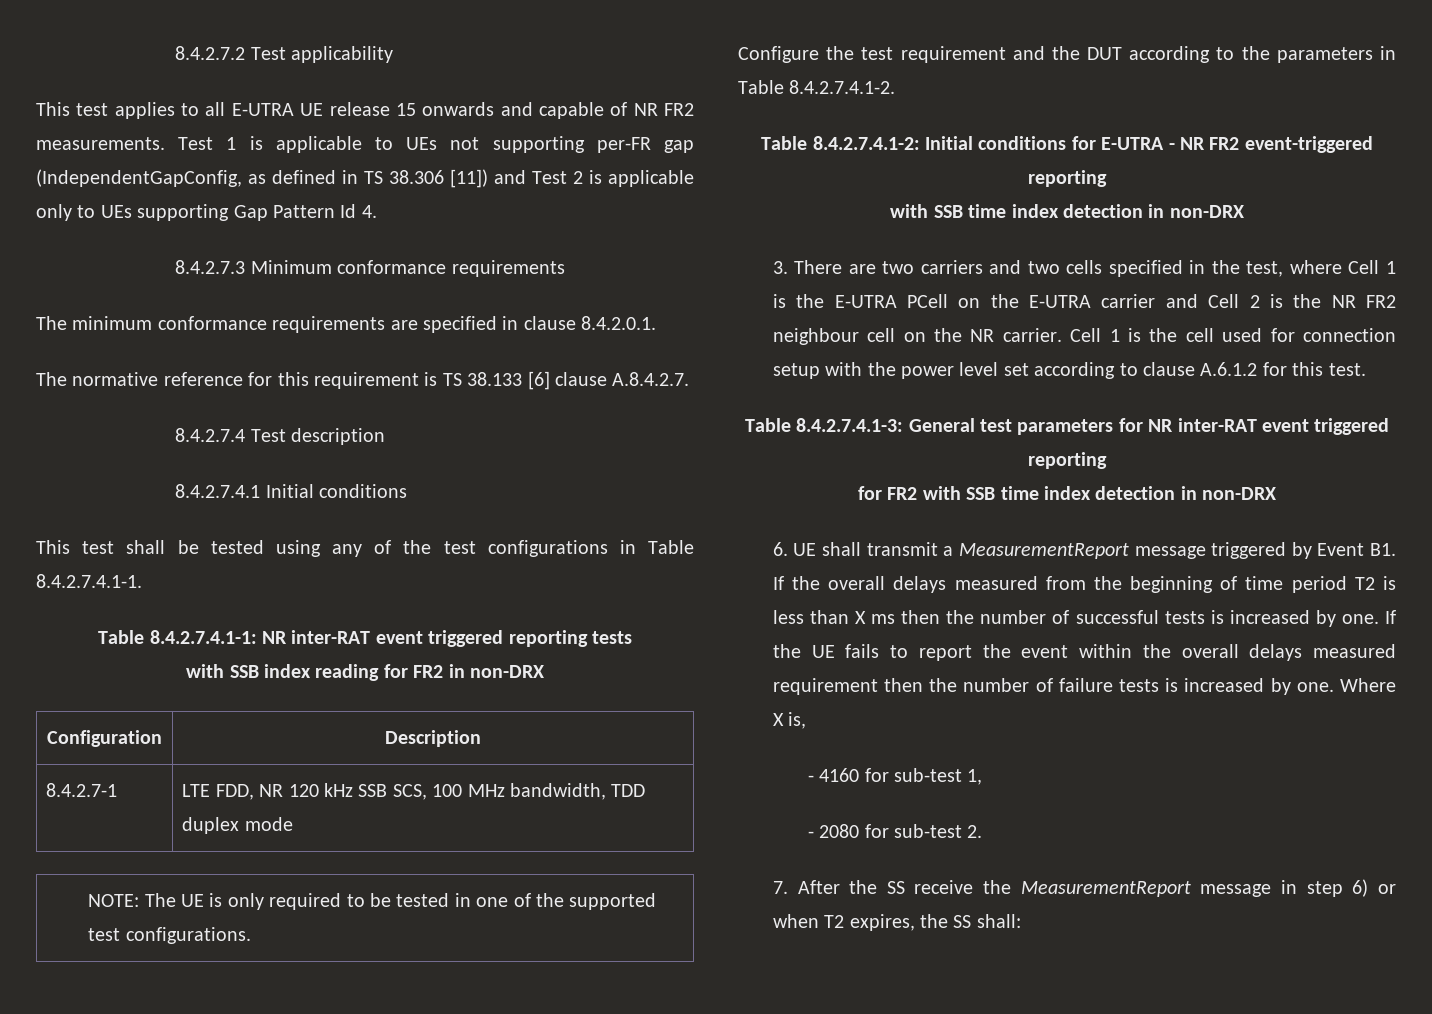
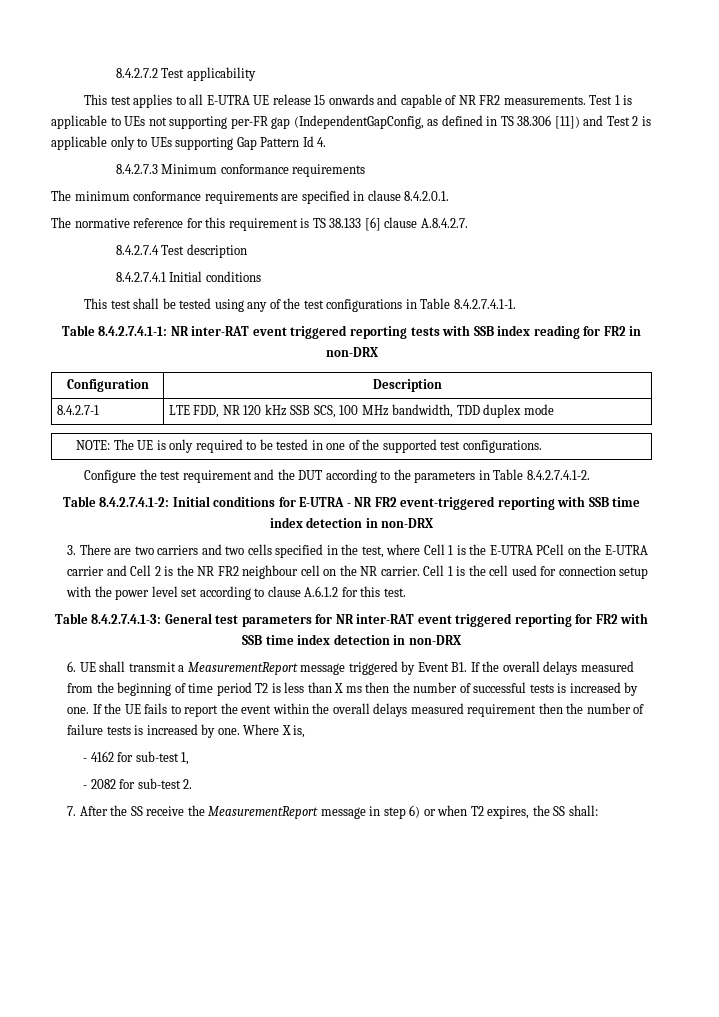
- Table 8.4.2.7.4.1-1: NR inter-RAT event triggered reporting tests
- with SSB index reading for FR2 in non-DRX
+ Table 8.4.2.7.4.1-1: NR inter-RAT event triggered reporting tests with SSB index reading for FR2 in non-DRX
- Table 8.4.2.7.4.1-2: Initial conditions for E-UTRA - NR FR2 event-triggered reporting
- with SSB time index detection in non-DRX
+ Table 8.4.2.7.4.1-2: Initial conditions for E-UTRA - NR FR2 event-triggered reporting with SSB time index detection in non-DRX
- Table 8.4.2.7.4.1-3: General test parameters for NR inter-RAT event triggered reporting
- for FR2 with SSB time index detection in non-DRX
+ Table 8.4.2.7.4.1-3: General test parameters for NR inter-RAT event triggered reporting for FR2 with SSB time index detection in non-DRX
- - 4160 for sub-test 1,
+ - 4162 for sub-test 1,
- - 2080 for sub-test 2.
+ - 2082 for sub-test 2.

